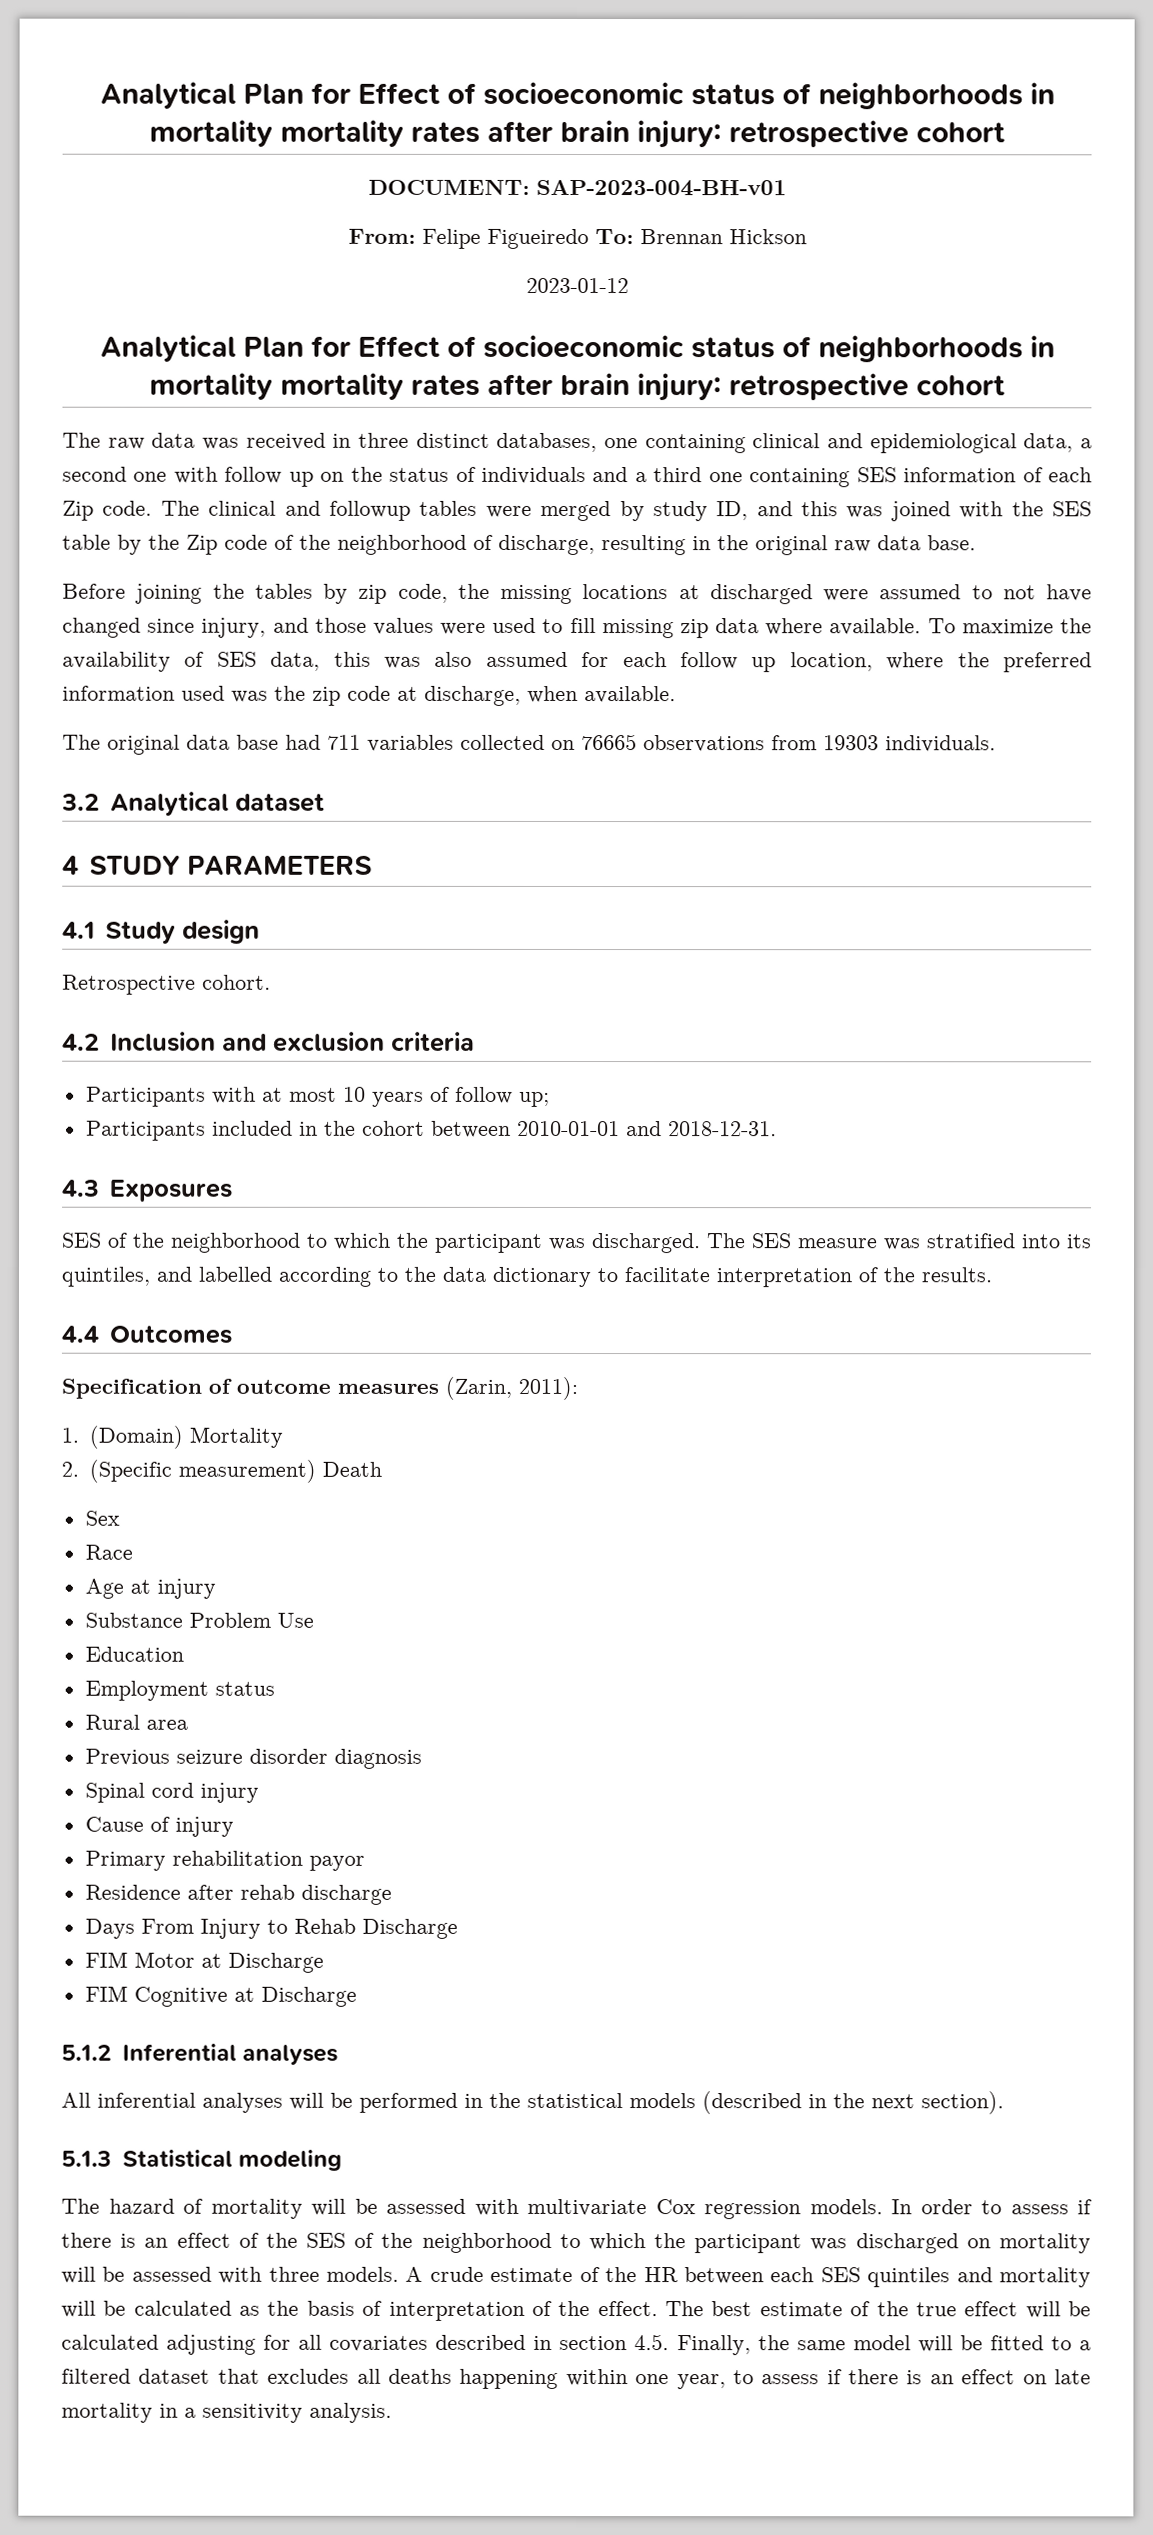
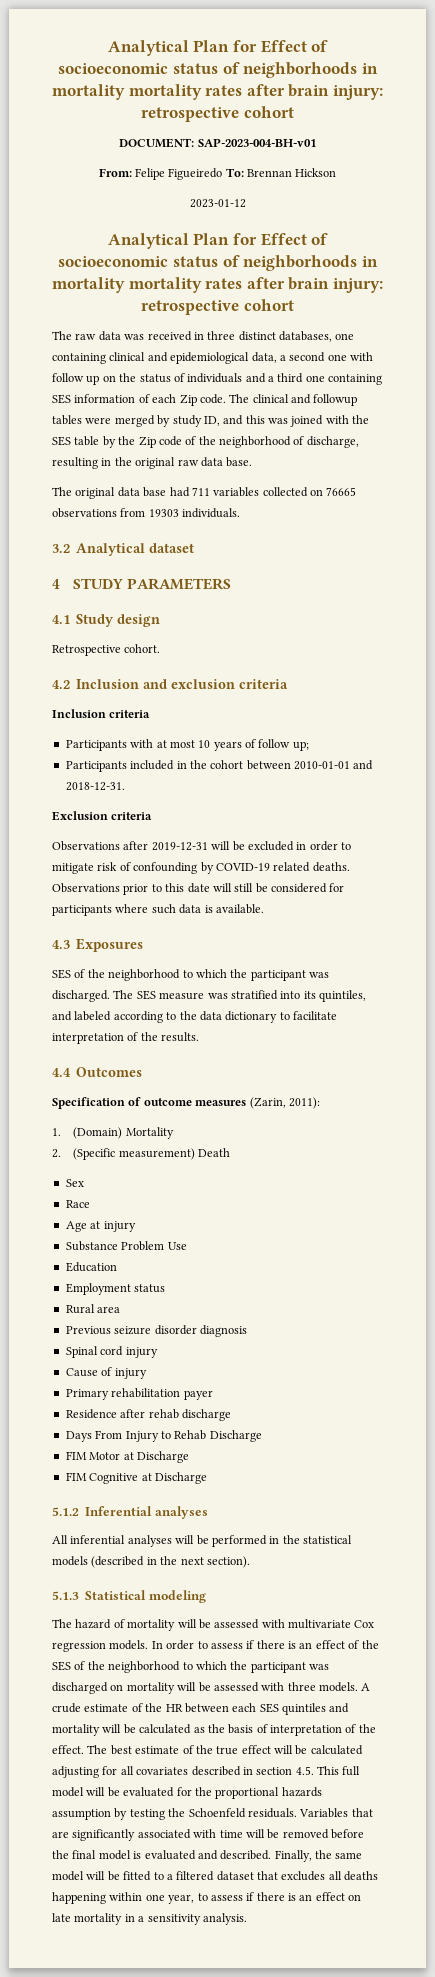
- Before joining the tables by zip code, the missing locations at discharged were assumed to not have changed since injury, and those values were used to fill missing zip data where available. To maximize the availability of SES data, this was also assumed for each follow up location, where the preferred information used was the zip code at discharge, when available.
+ Inclusion criteria
+ Exclusion criteria
+ Observations after 2019-12-31 will be excluded in order to mitigate risk of confounding by COVID-19 related deaths. Observations prior to this date will still be considered for participants where such data is available.
- The SES measure was stratified into its quintiles, and labelled according to the data dictionary to facilitate interpretation of the results.
+ The SES measure was stratified into its quintiles, and labeled according to the data dictionary to facilitate interpretation of the results.
- Primary rehabilitation payor
+ Primary rehabilitation payer
- The best estimate of the true effect will be calculated adjusting for all covariates described in section 4.5. Finally, the same model will be fitted to a filtered dataset that excludes all deaths happening within one year, to assess if there is an effect on late mortality in a sensitivity analysis.
+ The best estimate of the true effect will be calculated adjusting for all covariates described in section 4.5. This full model will be evaluated for the proportional hazards assumption by testing the Schoenfeld residuals. Variables that are significantly associated with time will be removed before the final model is evaluated and described. Finally, the same model will be fitted to a filtered dataset that excludes all deaths happening within one year, to assess if there is an effect on late mortality in a sensitivity analysis.

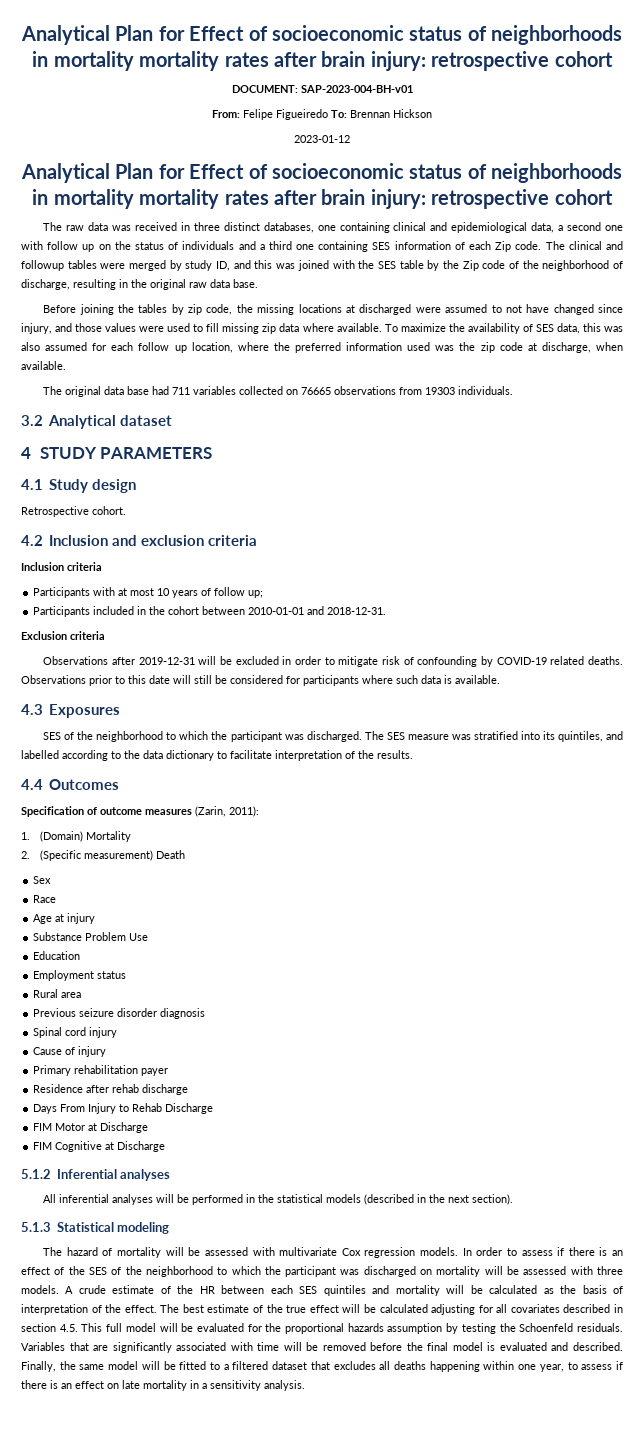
+ Before joining the tables by zip code, the missing locations at discharged were assumed to not have changed since injury, and those values were used to fill missing zip data where available. To maximize the availability of SES data, this was also assumed for each follow up location, where the preferred information used was the zip code at discharge, when available.
- The SES measure was stratified into its quintiles, and labeled according to the data dictionary to facilitate interpretation of the results.
+ The SES measure was stratified into its quintiles, and labelled according to the data dictionary to facilitate interpretation of the results.

